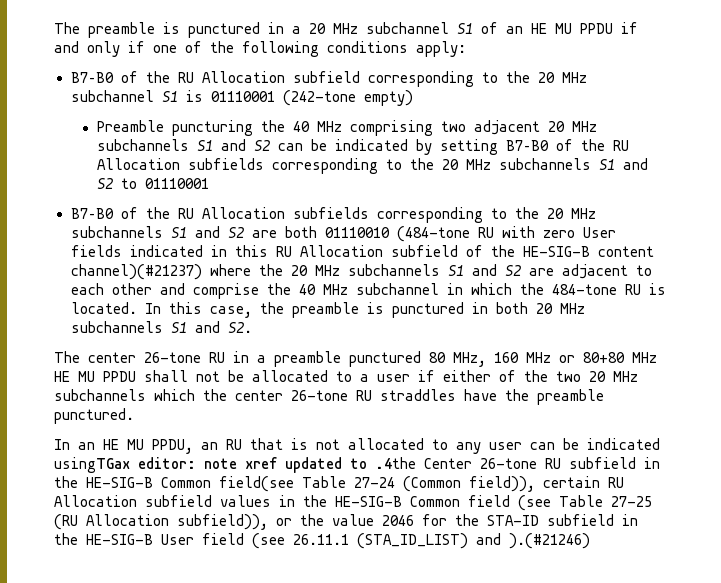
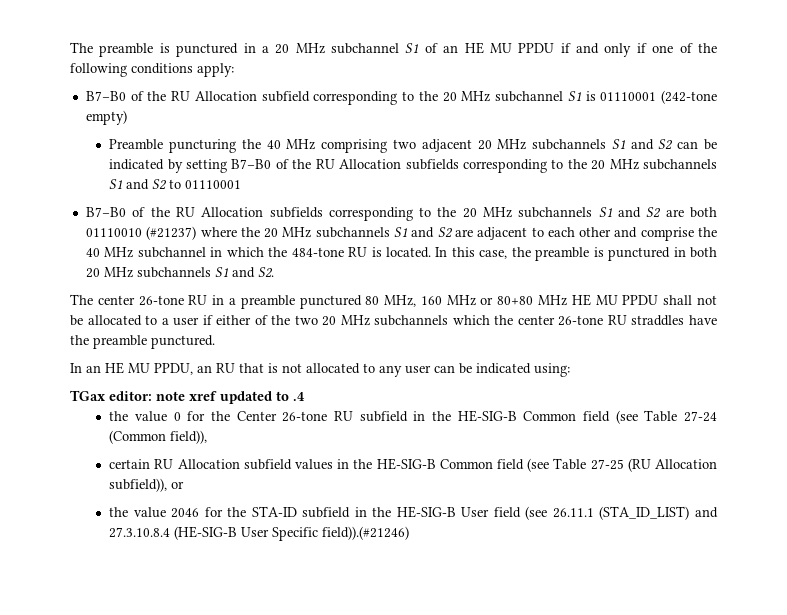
- B7–B0 of the RU Allocation subfields corresponding to the 20 MHz subchannels S1 and S2 are both 01110010 (484-tone RU with zero User fields indicated in this RU Allocation subfield of the HE-SIG-B content channel)(#21237) where the 20 MHz subchannels S1 and S2 are adjacent to each other and comprise the 40 MHz subchannel in which the 484-tone RU is located.
+ B7–B0 of the RU Allocation subfields corresponding to the 20 MHz subchannels S1 and S2 are both 01110010 (#21237) where the 20 MHz subchannels S1 and S2 are adjacent to each other and comprise the 40 MHz subchannel in which the 484-tone RU is located.
- In an HE MU PPDU, an RU that is not allocated to any user can be indicated usingTGax editor:
+ In an HE MU PPDU, an RU that is not allocated to any user can be indicated using:
+ TGax editor:
- note xref updated to .4the Center 26-tone RU subfield in the HE-SIG-B Common field(see Table 27-24 (Common field)), certain RU Allocation subfield values in the HE-SIG-B Common field (see Table 27-25 (RU Allocation subfield)), or the value 2046 for the STA-ID subfield in the HE-SIG-B User field (see 26.11.1 (STA_ID_LIST) and ).(#21246)
+ note xref updated to .4
+ the value 0 for the Center 26-tone RU subfield in the HE-SIG-B Common field (see Table 27-24 (Common field)),
+ certain RU Allocation subfield values in the HE-SIG-B Common field (see Table 27-25 (RU Allocation subfield)), or
+ the value 2046 for the STA-ID subfield in the HE-SIG-B User field (see 26.11.1 (STA_ID_LIST) and 27.3.10.8.4 (HE-SIG-B User Specific field)).(#21246)

